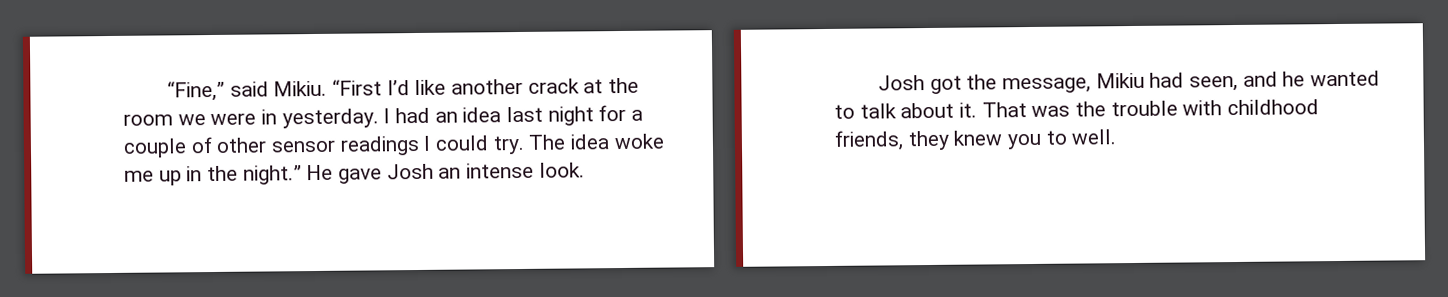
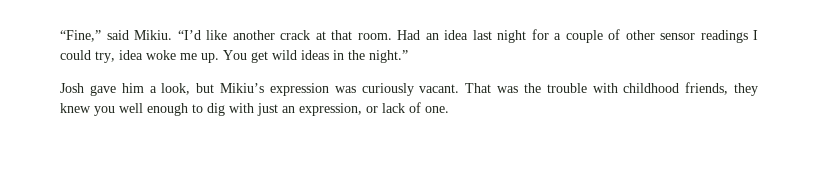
- “First I’d like another crack at the room we were in yesterday. I had an idea last night for a couple of other sensor readings I could try. The idea woke me up in the night.” He gave Josh an intense look.
- Josh got the message, Mikiu had seen, and he wanted to talk about it.
+ “I’d like another crack at that room. Had an idea last night for a couple of other sensor readings I could try, idea woke me up. You get wild ideas in the night.”
+ Josh gave him a look, but Mikiu’s expression was curiously vacant.
- That was the trouble with childhood friends, they knew you to well.
+ That was the trouble with childhood friends, they knew you well enough to dig with just an expression, or lack of one.

